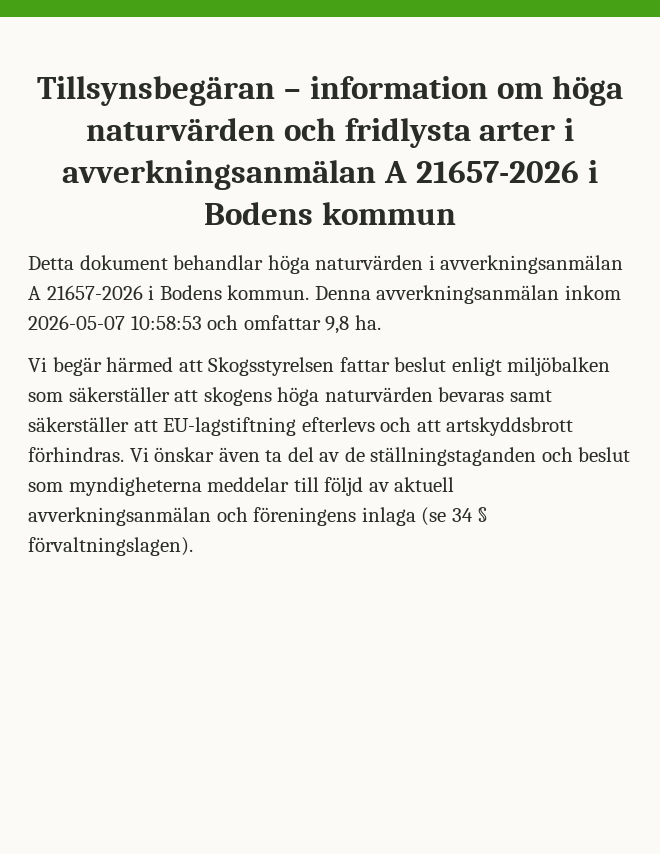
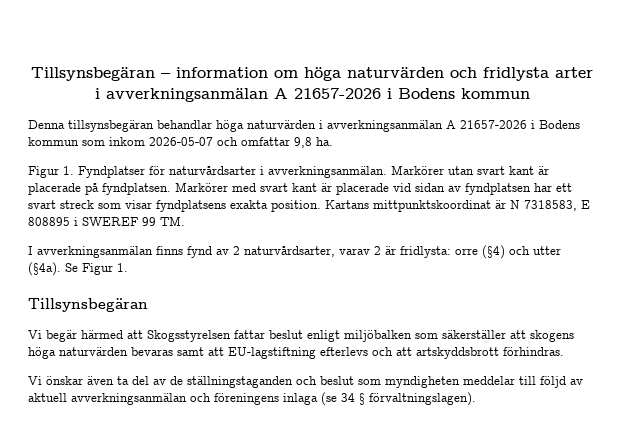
- Detta dokument behandlar höga naturvärden i avverkningsanmälan A 21657-2026 i Bodens kommun. Denna avverkningsanmälan inkom 2026-05-07 10:58:53 och omfattar 9,8 ha.
+ Denna tillsynsbegäran behandlar höga naturvärden i avverkningsanmälan A 21657-2026 i Bodens kommun som inkom 2026-05-07 och omfattar 9,8 ha.
+ Figur 1. Fyndplatser för naturvårdsarter i avverkningsanmälan. Markörer utan svart kant är placerade på fyndplatsen. Markörer med svart kant är placerade vid sidan av fyndplatsen har ett svart streck som visar fyndplatsens exakta position. Kartans mittpunktskoordinat är N 7318583, E 808895 i SWEREF 99 TM.
+ I avverkningsanmälan finns fynd av 2 naturvårdsarter, varav 2 är fridlysta: orre (§4) och utter (§4a). Se Figur 1.
+ Tillsynsbegäran
- Vi begär härmed att Skogsstyrelsen fattar beslut enligt miljöbalken som säkerställer att skogens höga naturvärden bevaras samt säkerställer att EU-lagstiftning efterlevs och att artskyddsbrott förhindras. Vi önskar även ta del av de ställningstaganden och beslut som myndigheterna meddelar till följd av aktuell avverkningsanmälan och föreningens inlaga (se 34 § förvaltningslagen).
+ Vi begär härmed att Skogsstyrelsen fattar beslut enligt miljöbalken som säkerställer att skogens höga naturvärden bevaras samt att EU-lagstiftning efterlevs och att artskyddsbrott förhindras.
+ Vi önskar även ta del av de ställningstaganden och beslut som myndigheten meddelar till följd av aktuell avverkningsanmälan och föreningens inlaga (se 34 § förvaltningslagen).

